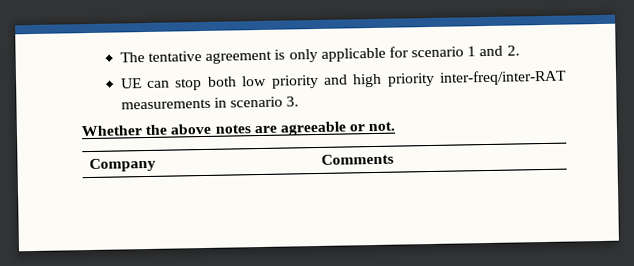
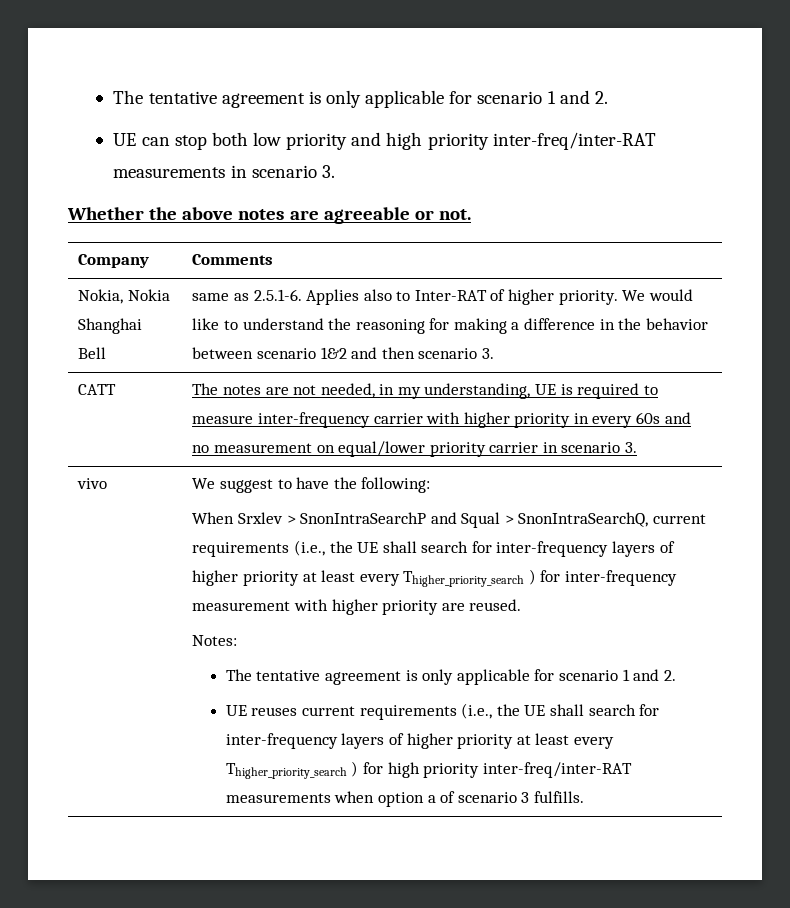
+ Nokia, Nokia Shanghai Bell | same as 2.5.1-6. Applies also to Inter-RAT of higher priority. We would like to understand the reasoning for making a difference in the behavior between scenario 1&2 and then scenario 3.
+ CATT | The notes are not needed, in my understanding, UE is required to measure inter-frequency carrier with higher priority in every 60s and no measurement on equal/lower priority carrier in scenario 3.
+ vivo | We suggest to have the following:
+ When Srxlev > SnonIntraSearchP and Squal > SnonIntraSearchQ, current requirements (i.e., the UE shall search for inter-frequency layers of higher priority at least every Thigher_priority_search ) for inter-frequency measurement with higher priority are reused.
+ Notes:
+ The tentative agreement is only applicable for scenario 1 and 2.
+ UE reuses current requirements (i.e., the UE shall search for inter-frequency layers of higher priority at least every Thigher_priority_search ) for high priority inter-freq/inter-RAT measurements when option a of scenario 3 fulfills.

